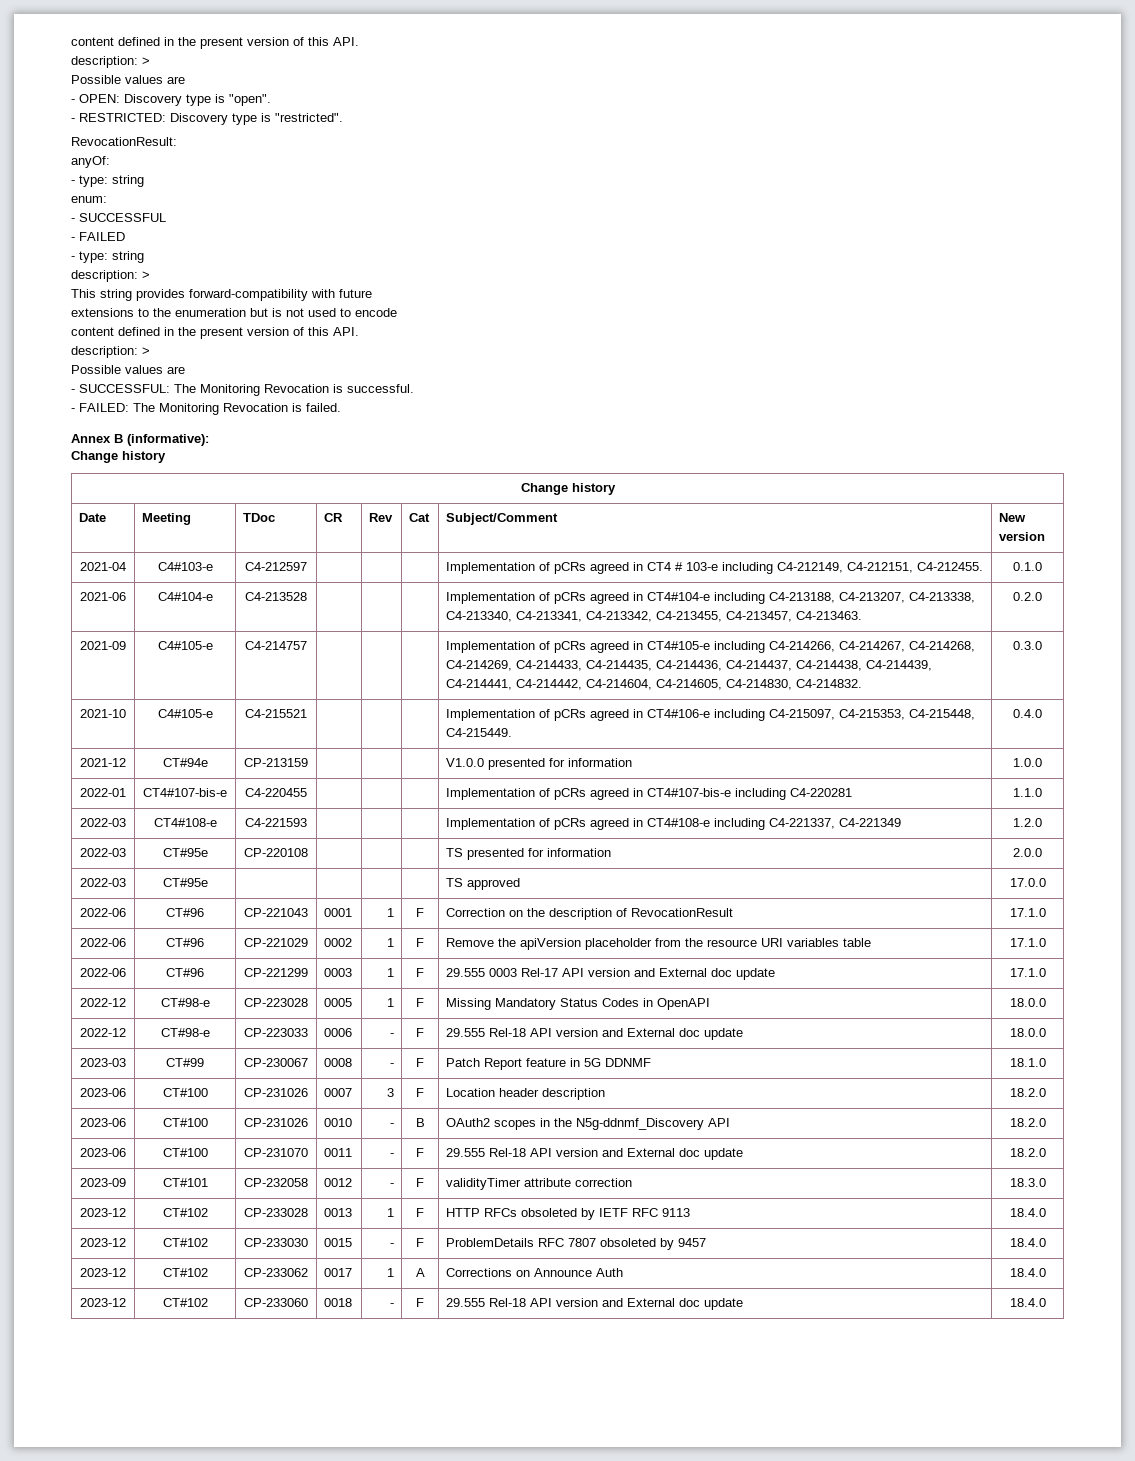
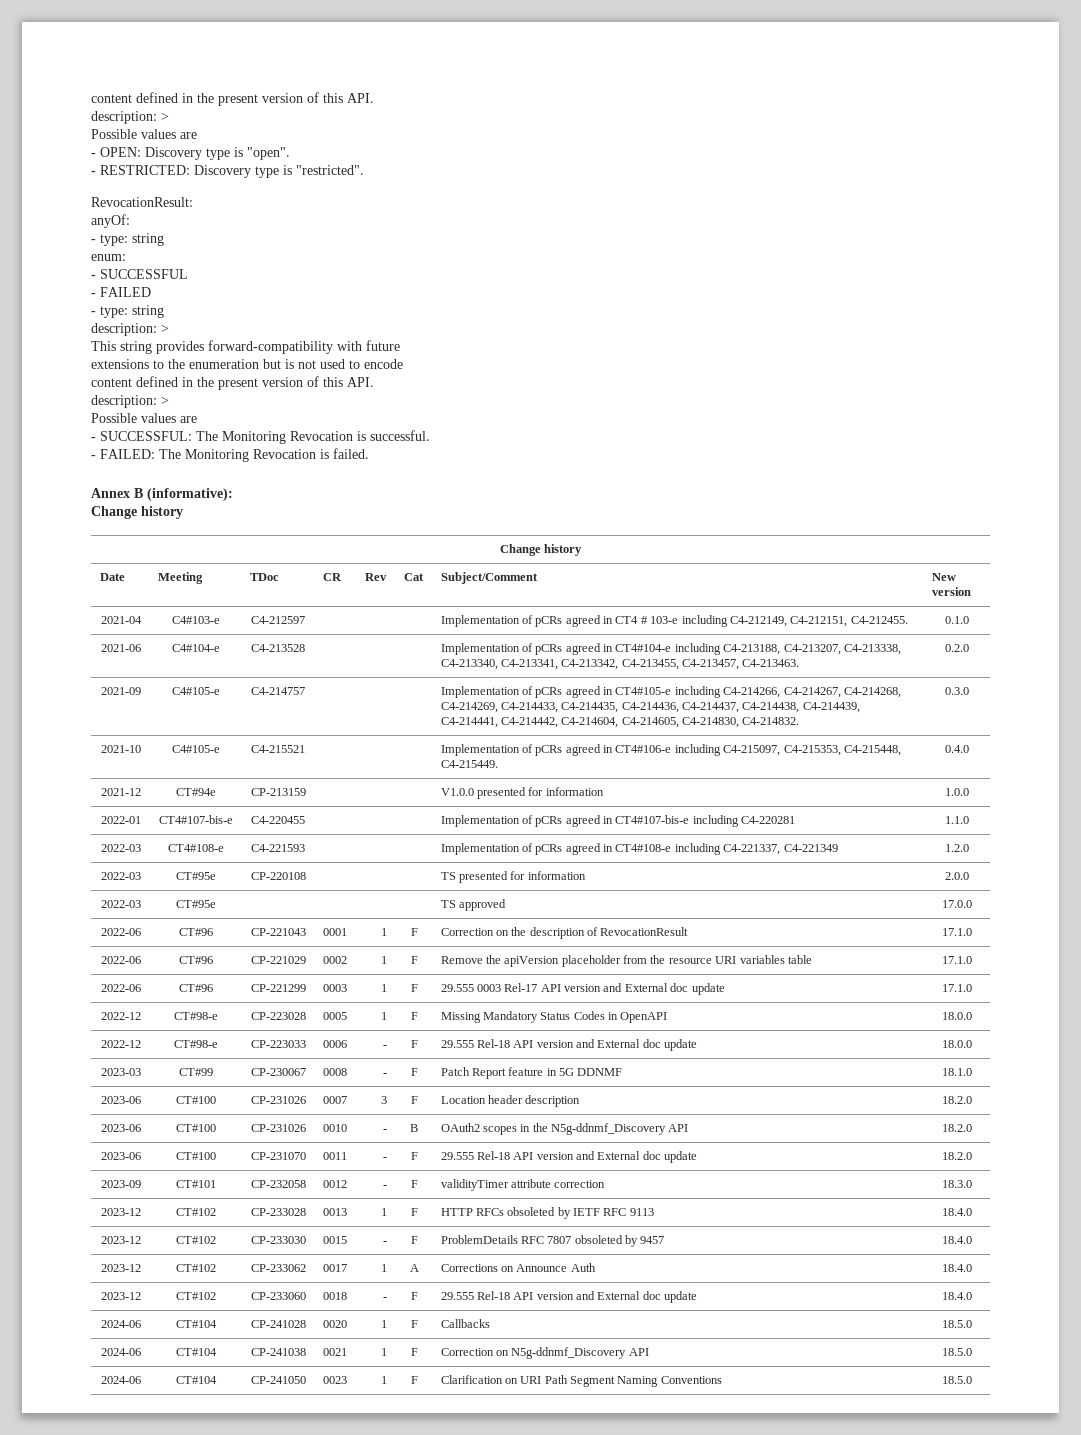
+ 2024-06 | CT#104 | CP-241028 | 0020 | 1 | F | Callbacks | 18.5.0
+ 2024-06 | CT#104 | CP-241038 | 0021 | 1 | F | Correction on N5g-ddnmf_Discovery API | 18.5.0
+ 2024-06 | CT#104 | CP-241050 | 0023 | 1 | F | Clarification on URI Path Segment Naming Conventions | 18.5.0

